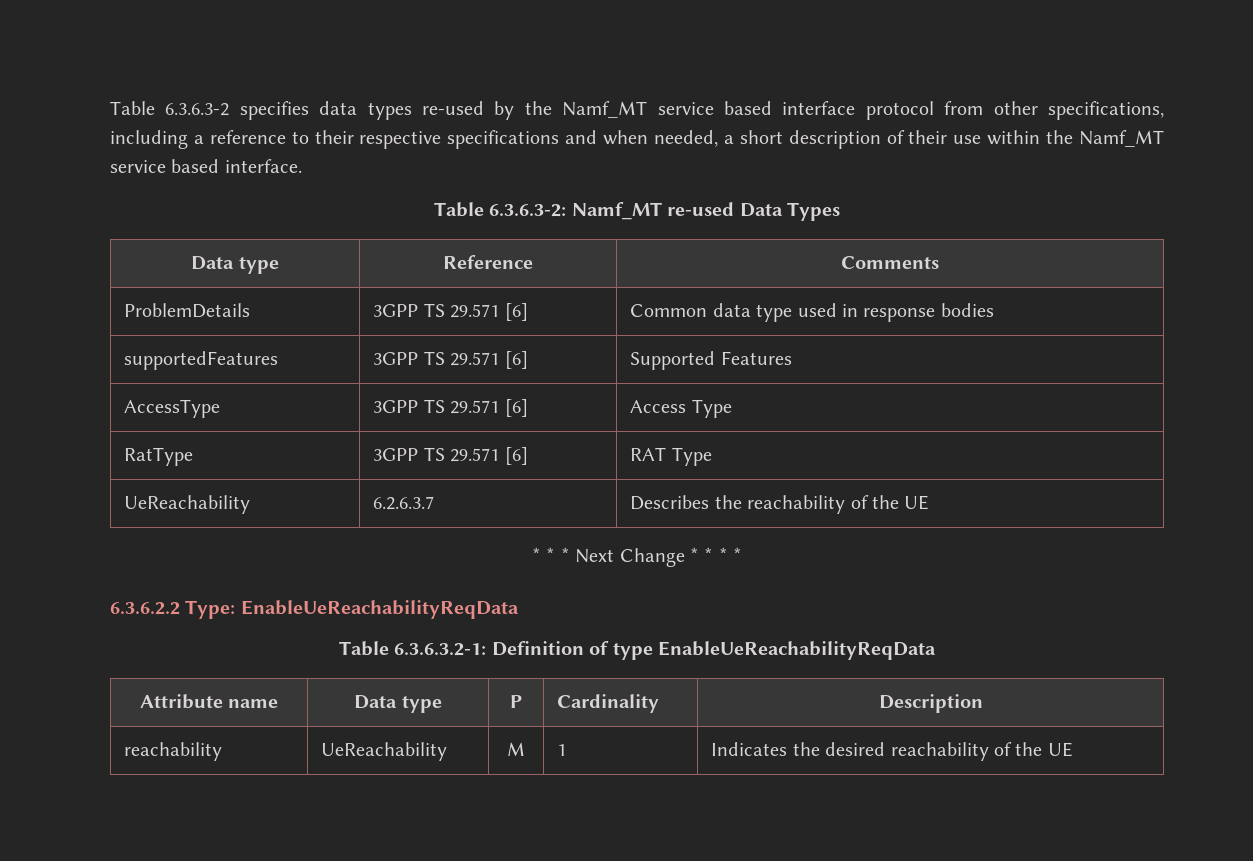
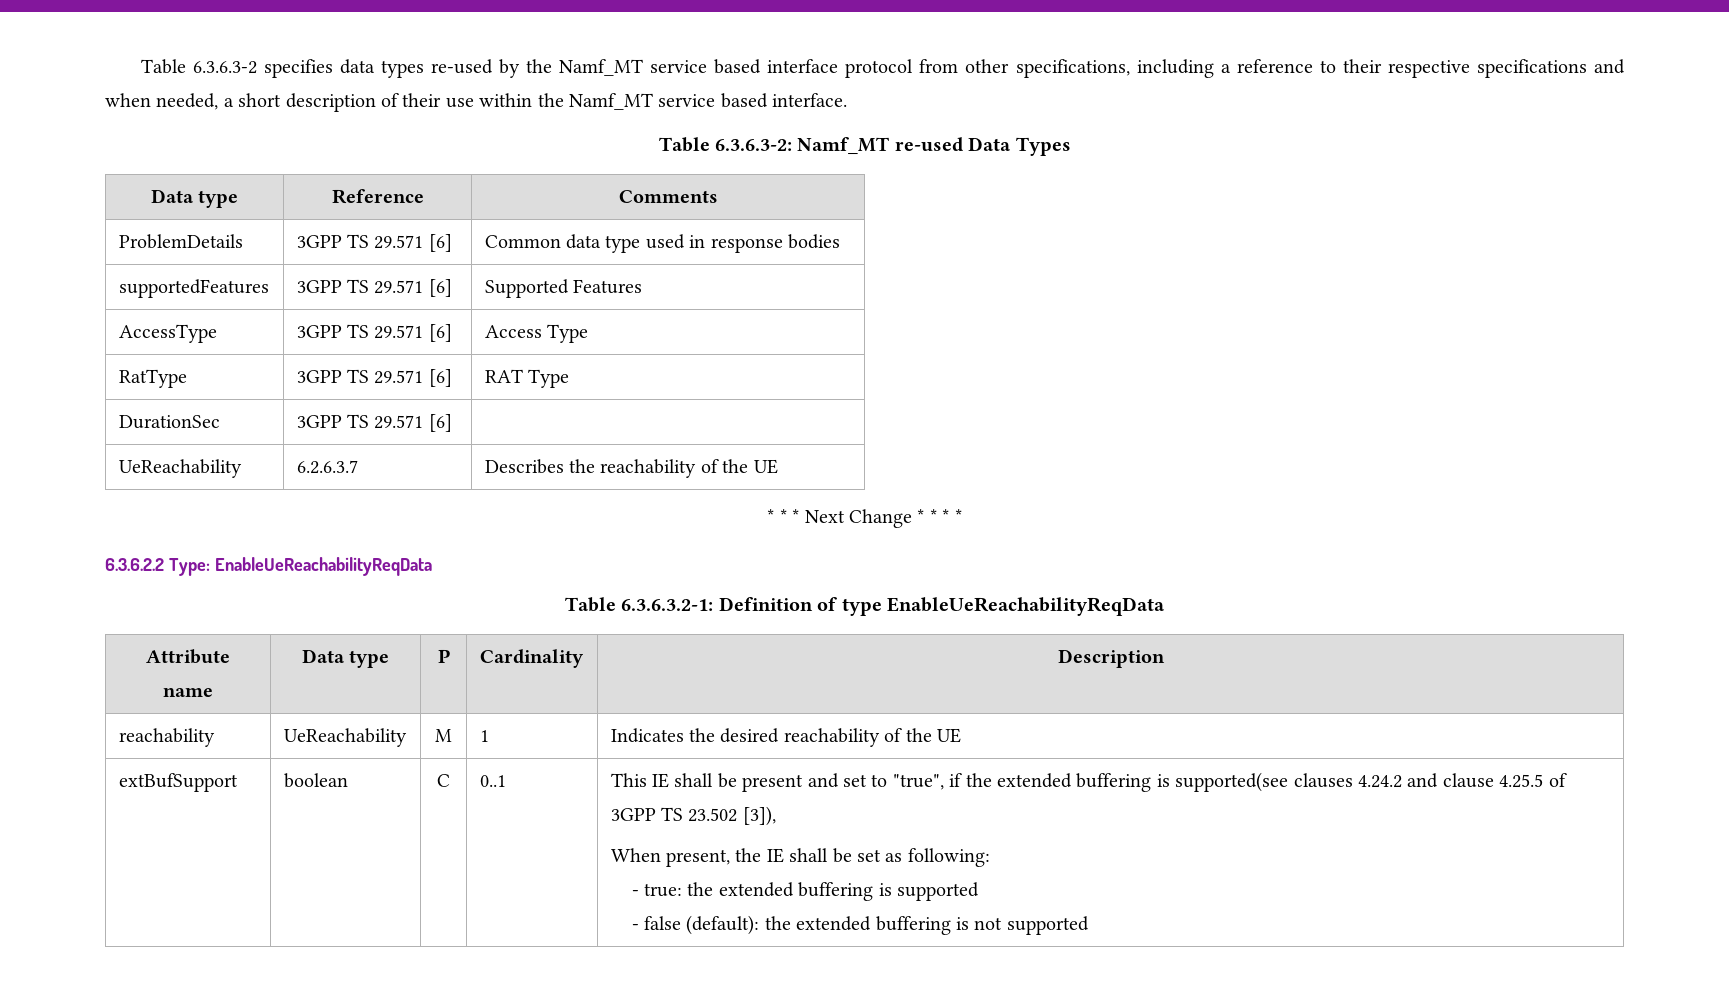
+ DurationSec | 3GPP TS 29.571 [6] |
+ extBufSupport | boolean | C | 0..1 | This IE shall be present and set to "true", if the extended buffering is supported(see clauses 4.24.2 and clause 4.25.5 of 3GPP TS 23.502 [3]),
+ When present, the IE shall be set as following:
+ - true: the extended buffering is supported
+ - false (default): the extended buffering is not supported

